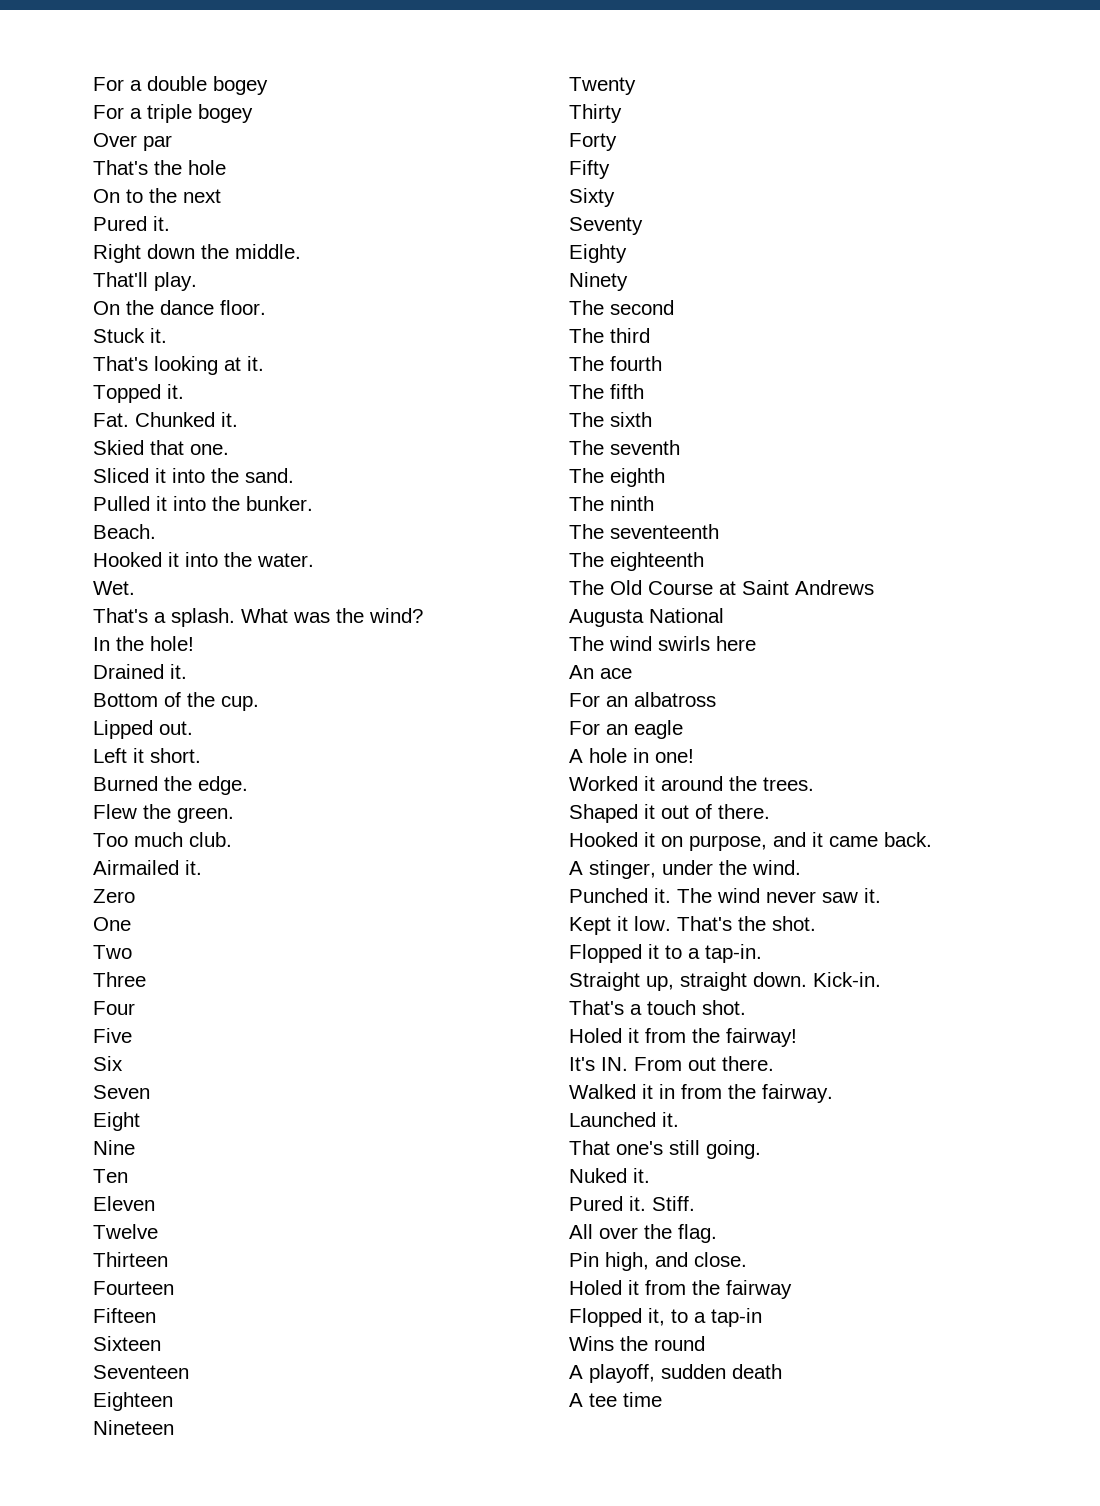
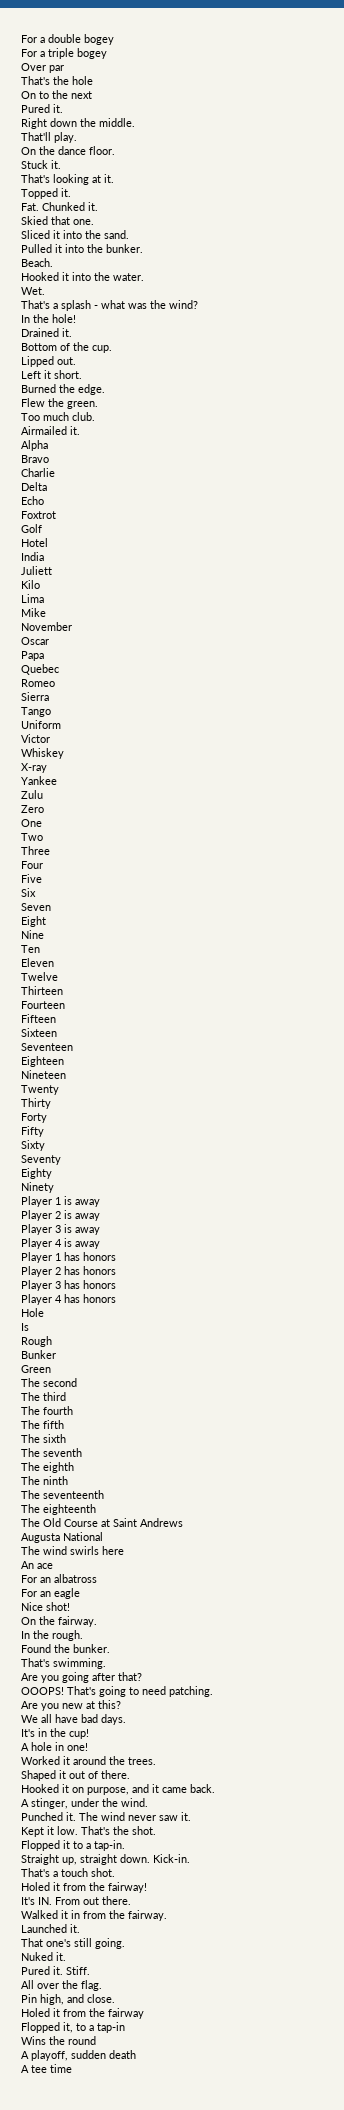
- That's a splash. What was the wind?
+ That's a splash - what was the wind?
+ Alpha
+ Bravo
+ Charlie
+ Delta
+ Echo
+ Foxtrot
+ Golf
+ Hotel
+ India
+ Juliett
+ Kilo
+ Lima
+ Mike
+ November
+ Oscar
+ Papa
+ Quebec
+ Romeo
+ Sierra
+ Tango
+ Uniform
+ Victor
+ Whiskey
+ X-ray
+ Yankee
+ Zulu
+ Player 1 is away
+ Player 2 is away
+ Player 3 is away
+ Player 4 is away
+ Player 1 has honors
+ Player 2 has honors
+ Player 3 has honors
+ Player 4 has honors
+ Hole
+ Is
+ Rough
+ Bunker
+ Green
+ Nice shot!
+ On the fairway.
+ In the rough.
+ Found the bunker.
+ That's swimming.
+ Are you going after that?
+ OOOPS! That's going to need patching.
+ Are you new at this?
+ We all have bad days.
+ It's in the cup!

